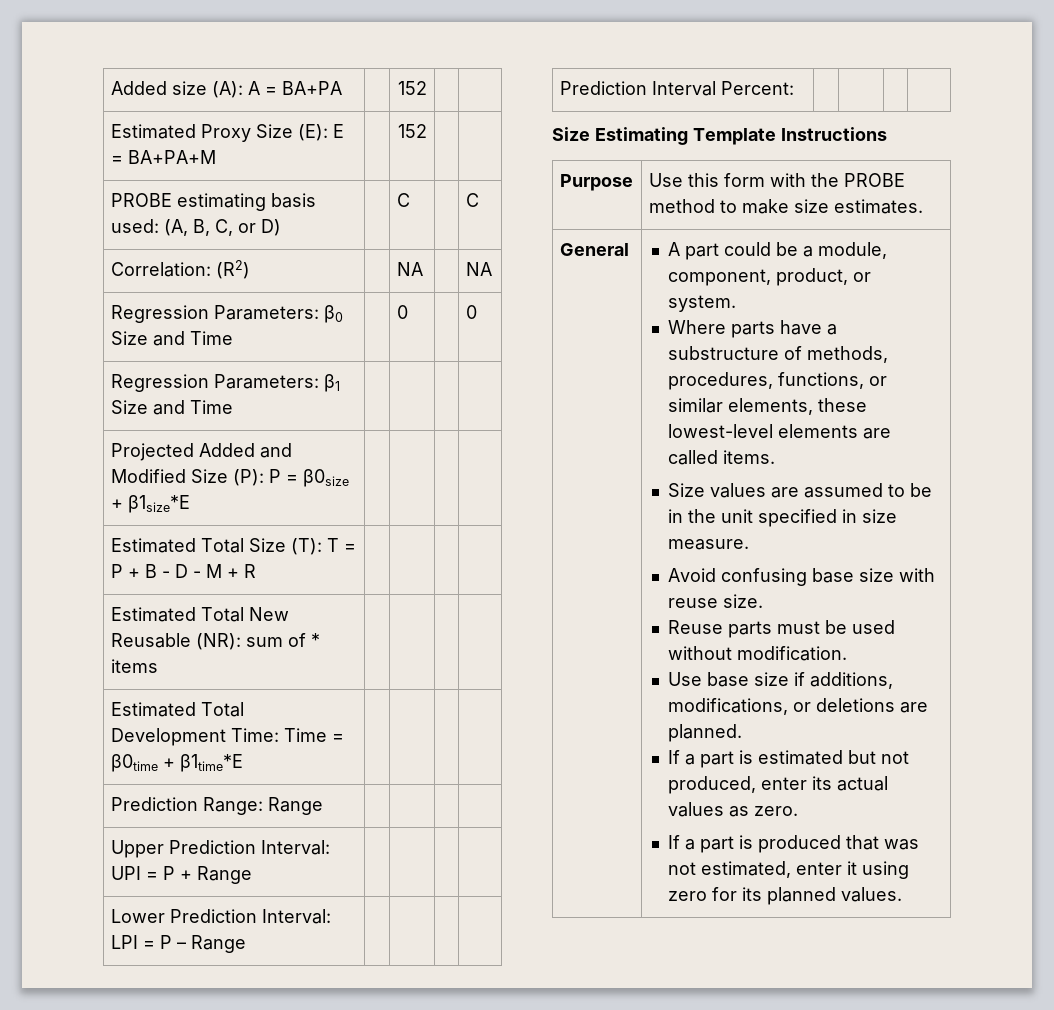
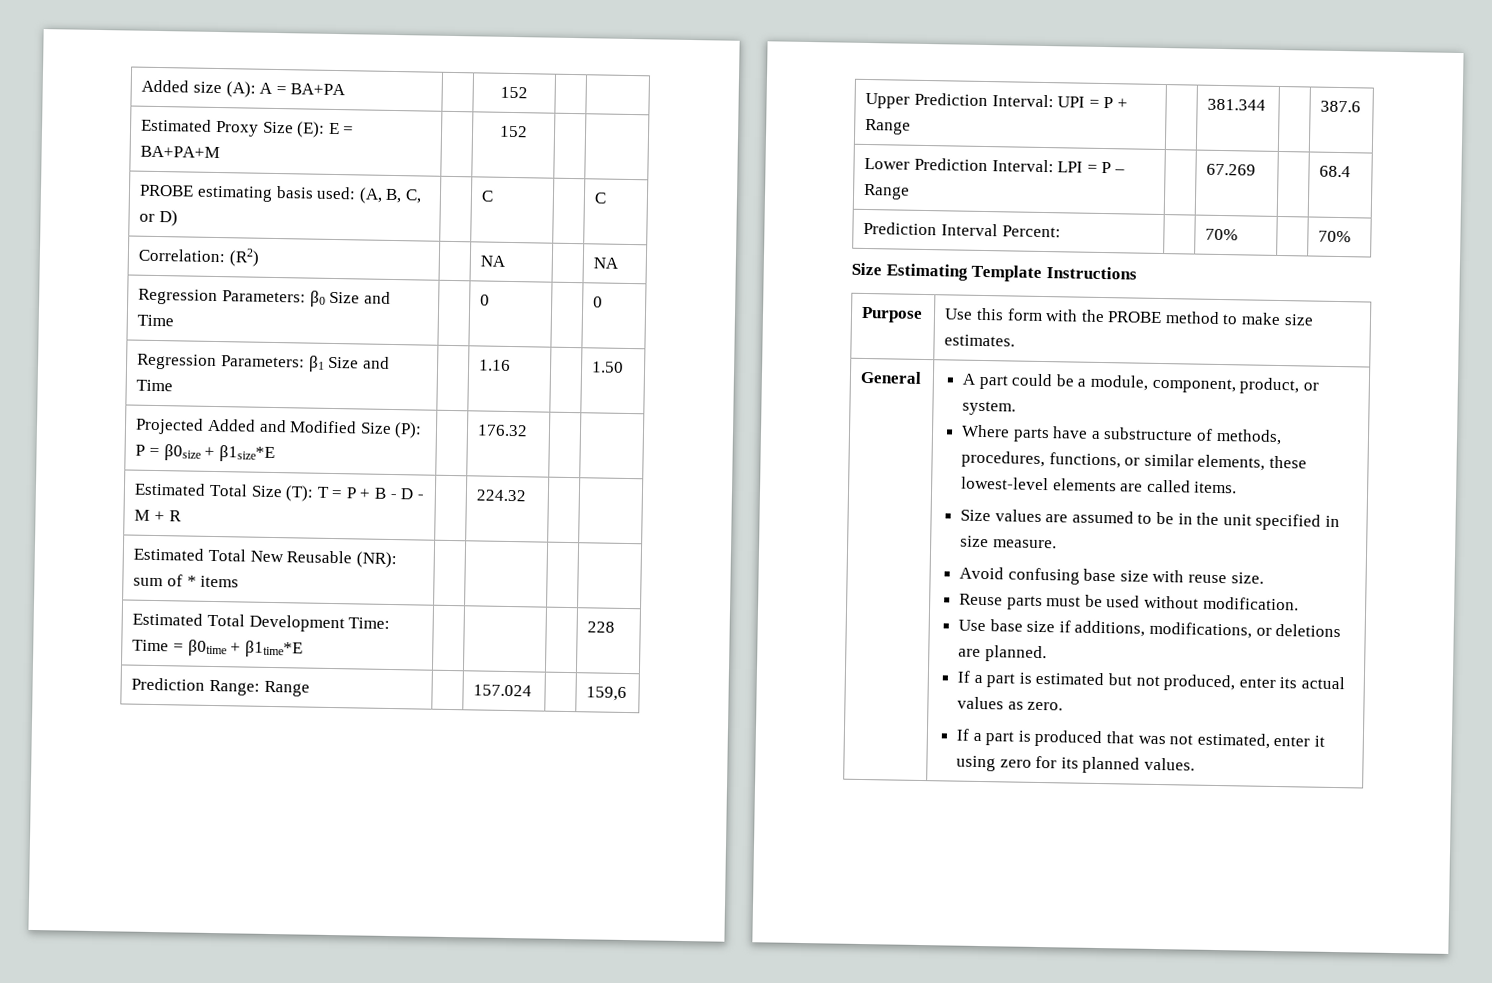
- Regression Parameters: β1 Size and Time | | | |
+ Regression Parameters: β1 Size and Time | | 1.16 | | 1.50
- Projected Added and Modified Size (P): P = β0size + β1size*E | | | |
+ Projected Added and Modified Size (P): P = β0size + β1size*E | | 176.32 | |
- Estimated Total Size (T): T = P + B - D - M + R | | | |
+ Estimated Total Size (T): T = P + B - D - M + R | | 224.32 | |
- Estimated Total Development Time: Time = β0time + β1time*E | | | |
+ Estimated Total Development Time: Time = β0time + β1time*E | | | | 228
- Prediction Range: Range | | | |
+ Prediction Range: Range | | 157.024 | | 159,6
- Upper Prediction Interval: UPI = P + Range | | | |
+ Upper Prediction Interval: UPI = P + Range | | 381.344 | | 387.6
- Lower Prediction Interval: LPI = P – Range | | | |
+ Lower Prediction Interval: LPI = P – Range | | 67.269 | | 68.4
- Prediction Interval Percent: | | | |
+ Prediction Interval Percent: | | 70% | | 70%

